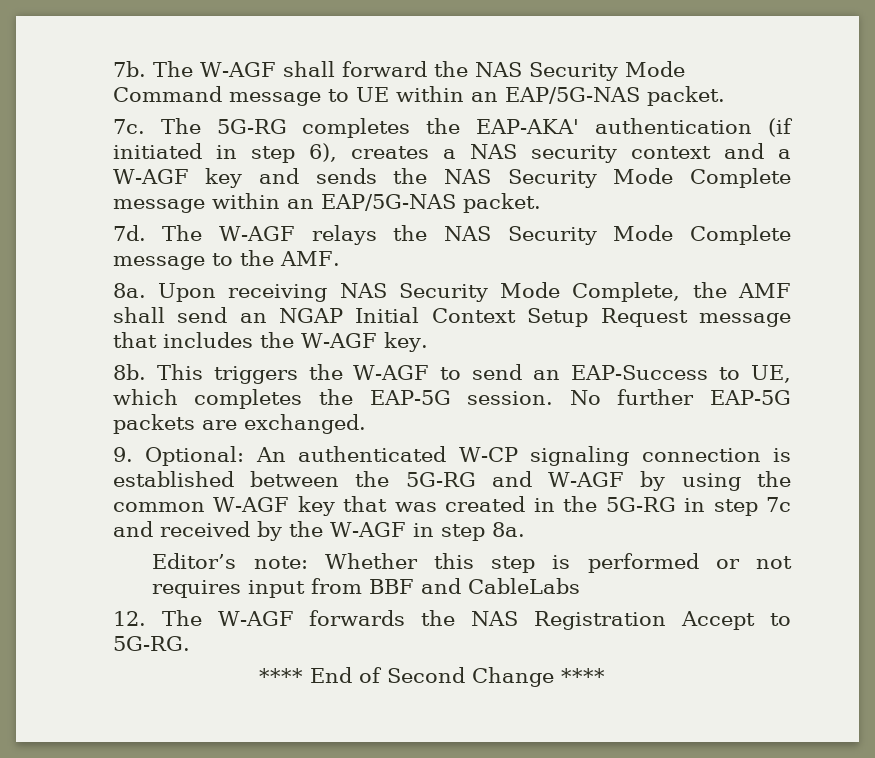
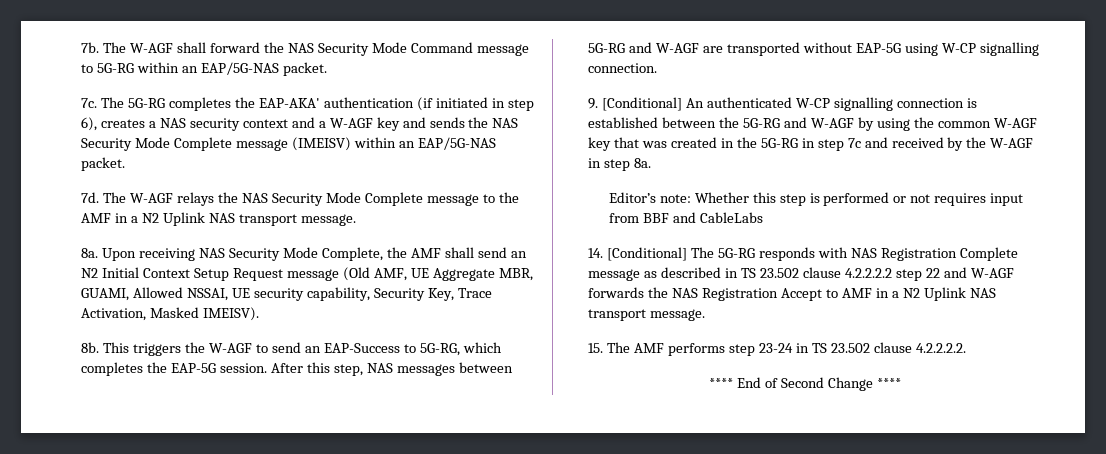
- The W-AGF shall forward the NAS Security Mode Command message to UE within an EAP/5G-NAS packet.
+ The W-AGF shall forward the NAS Security Mode Command message to 5G-RG within an EAP/5G-NAS packet.
- The 5G-RG completes the EAP-AKA' authentication (if initiated in step 6), creates a NAS security context and a W-AGF key and sends the NAS Security Mode Complete message within an EAP/5G-NAS packet.
+ The 5G-RG completes the EAP-AKA' authentication (if initiated in step 6), creates a NAS security context and a W-AGF key and sends the NAS Security Mode Complete message (IMEISV) within an EAP/5G-NAS packet.
- The W-AGF relays the NAS Security Mode Complete message to the AMF.
+ The W-AGF relays the NAS Security Mode Complete message to the AMF in a N2 Uplink NAS transport message.
- Upon receiving NAS Security Mode Complete, the AMF shall send an NGAP Initial Context Setup Request message that includes the W-AGF key.
+ Upon receiving NAS Security Mode Complete, the AMF shall send an N2 Initial Context Setup Request message (Old AMF, UE Aggregate MBR, GUAMI, Allowed NSSAI, UE security capability, Security Key, Trace Activation, Masked IMEISV).
- This triggers the W-AGF to send an EAP-Success to UE, which completes the EAP-5G session.
+ This triggers the W-AGF to send an EAP-Success to 5G-RG, which completes the EAP-5G session.
- No further EAP-5G packets are exchanged.
+ After this step, NAS messages between 5G-RG and W-AGF are transported without EAP-5G using W-CP signalling connection.
- 9. Optional: An authenticated W-CP signaling connection is established between the 5G-RG and W-AGF by using the common W-AGF key that was created in the 5G-RG in step 7c and received by the W-AGF in step 8a.
+ 9. [Conditional] An authenticated W-CP signalling connection is established between the 5G-RG and W-AGF by using the common W-AGF key that was created in the 5G-RG in step 7c and received by the W-AGF in step 8a.
- 12. The W-AGF forwards the NAS Registration Accept to 5G-RG.
+ 14. [Conditional] The 5G-RG responds with NAS Registration Complete message as described in TS 23.502 clause 4.2.2.2.2 step 22 and W-AGF forwards the NAS Registration Accept to AMF in a N2 Uplink NAS transport message.
+ 15. The AMF performs step 23-24 in TS 23.502 clause 4.2.2.2.2.

